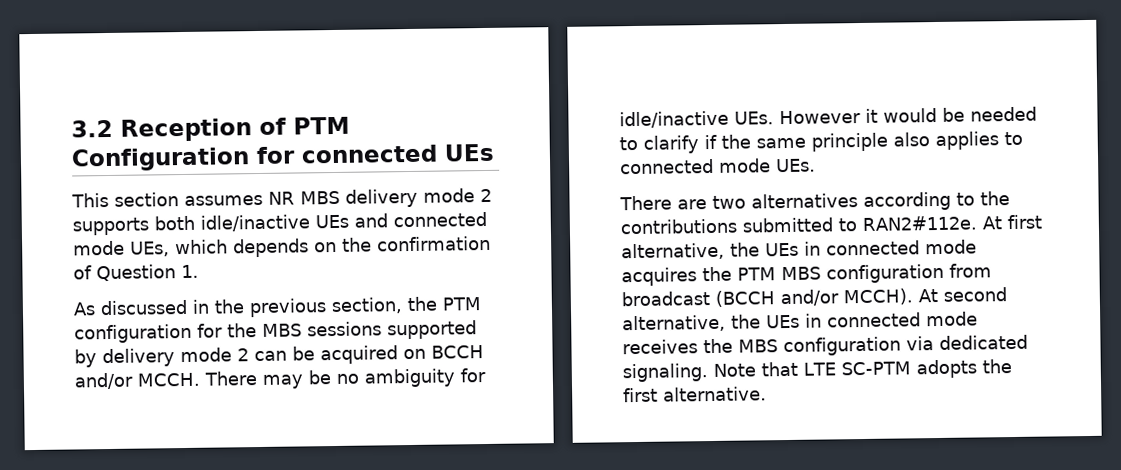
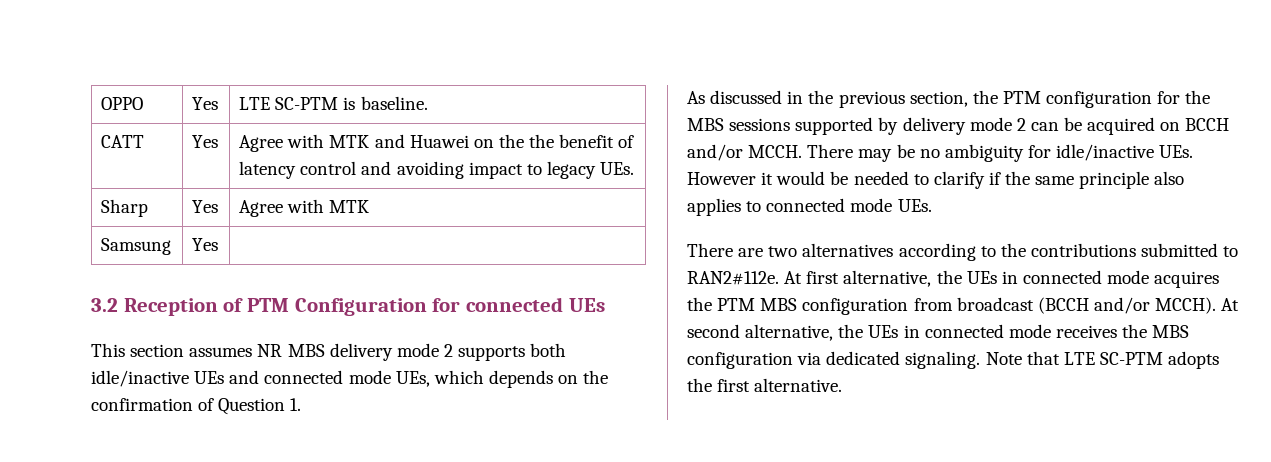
+ OPPO | Yes | LTE SC-PTM is baseline.
+ CATT | Yes | Agree with MTK and Huawei on the the benefit of latency control and avoiding impact to legacy UEs.
+ Sharp | Yes | Agree with MTK
+ Samsung | Yes |

